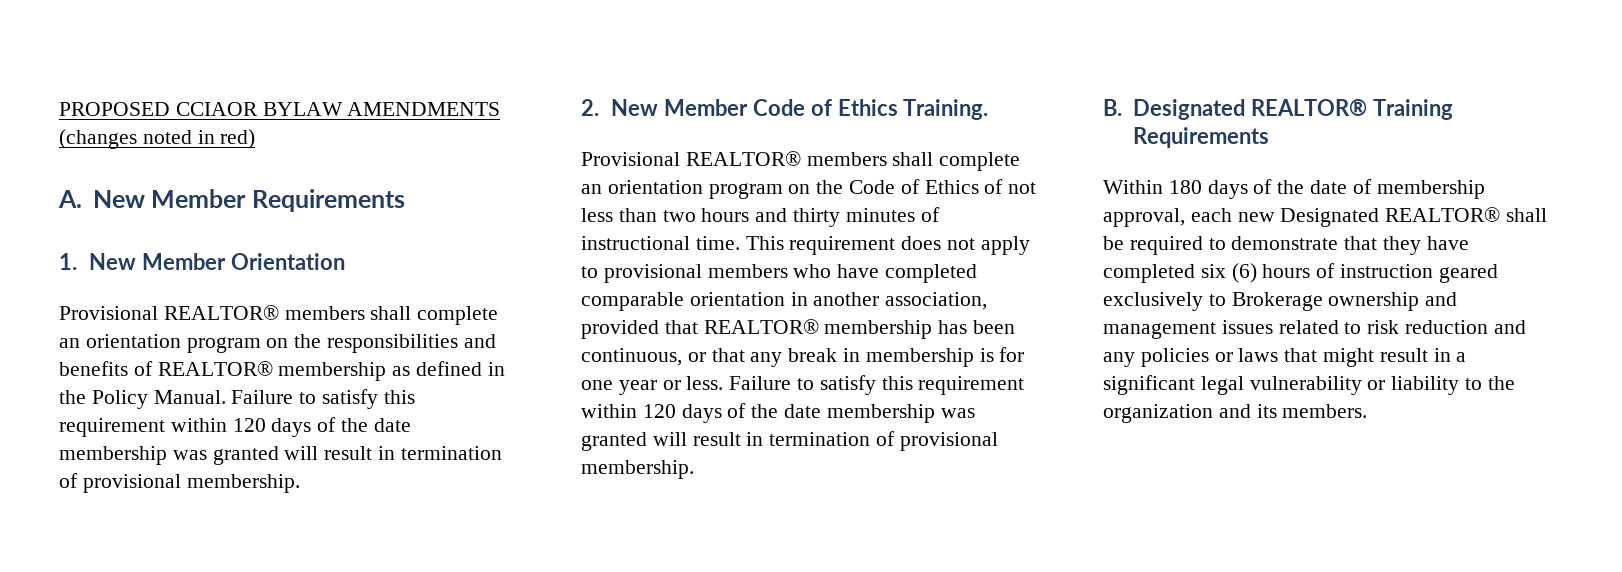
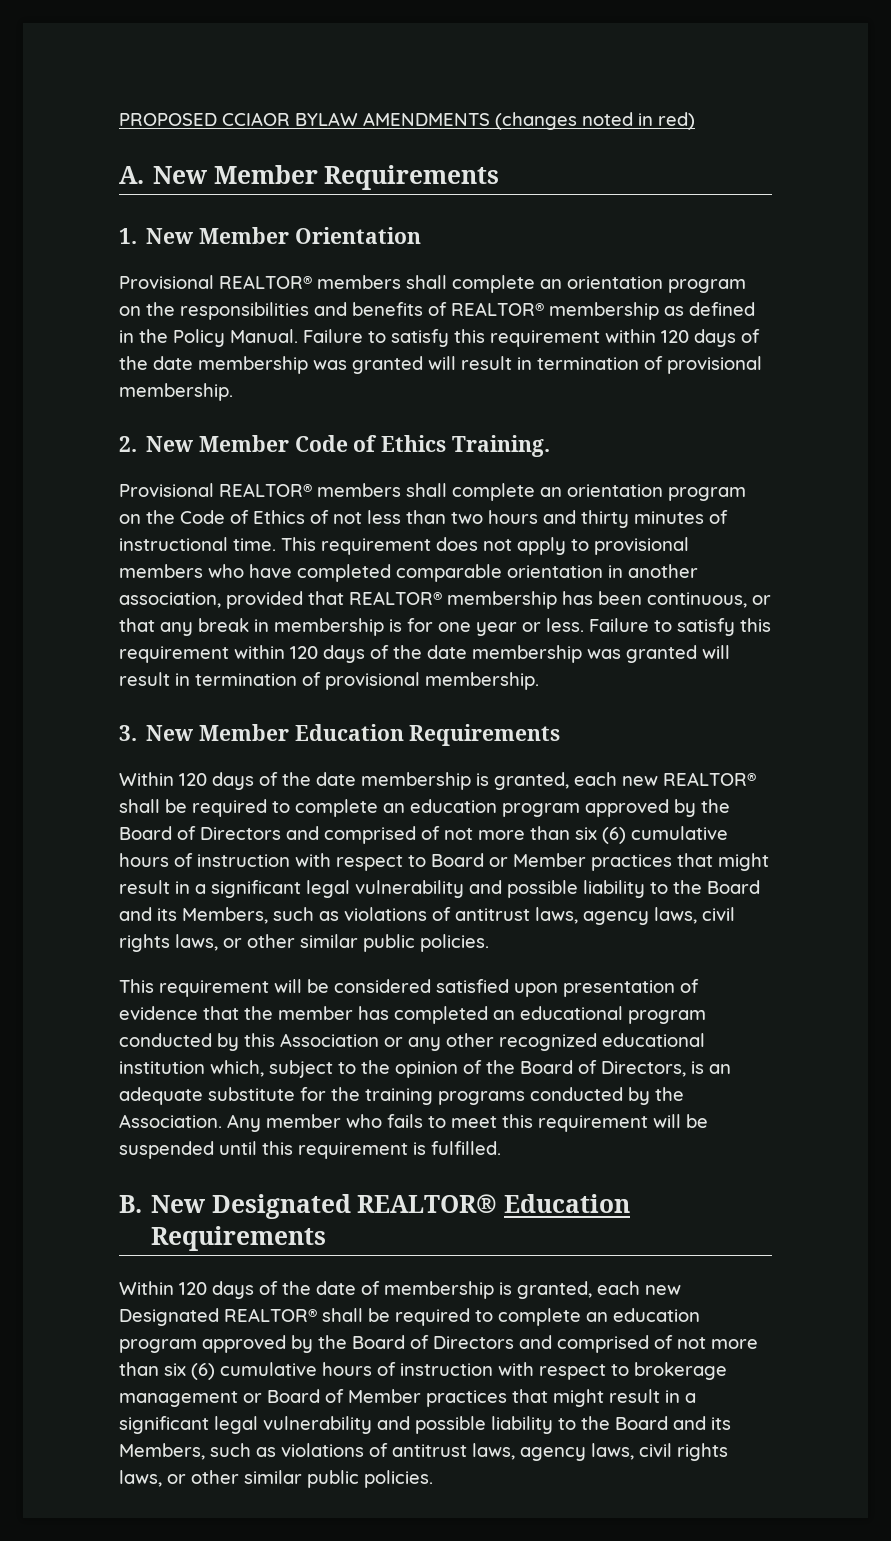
- B. Designated REALTOR® Training Requirements
- Within 180 days of the date of membership approval, each new Designated REALTOR® shall be required to demonstrate that they have completed six (6) hours of instruction geared exclusively to Brokerage ownership and management issues related to risk reduction and any policies or laws that might result in a significant legal vulnerability or liability to the organization and its members.
+ 3. New Member Education Requirements
+ Within 120 days of the date membership is granted, each new REALTOR® shall be required to complete an education program approved by the Board of Directors and comprised of not more than six (6) cumulative hours of instruction with respect to Board or Member practices that might result in a significant legal vulnerability and possible liability to the Board and its Members, such as violations of antitrust laws, agency laws, civil rights laws, or other similar public policies.
+ This requirement will be considered satisfied upon presentation of evidence that the member has completed an educational program conducted by this Association or any other recognized educational institution which, subject to the opinion of the Board of Directors, is an adequate substitute for the training programs conducted by the Association. Any member who fails to meet this requirement will be suspended until this requirement is fulfilled.
+ B. New Designated REALTOR® Education Requirements
+ Within 120 days of the date of membership is granted, each new Designated REALTOR® shall be required to complete an education program approved by the Board of Directors and comprised of not more than six (6) cumulative hours of instruction with respect to brokerage management or Board of Member practices that might result in a significant legal vulnerability and possible liability to the Board and its Members, such as violations of antitrust laws, agency laws, civil rights laws, or other similar public policies.

